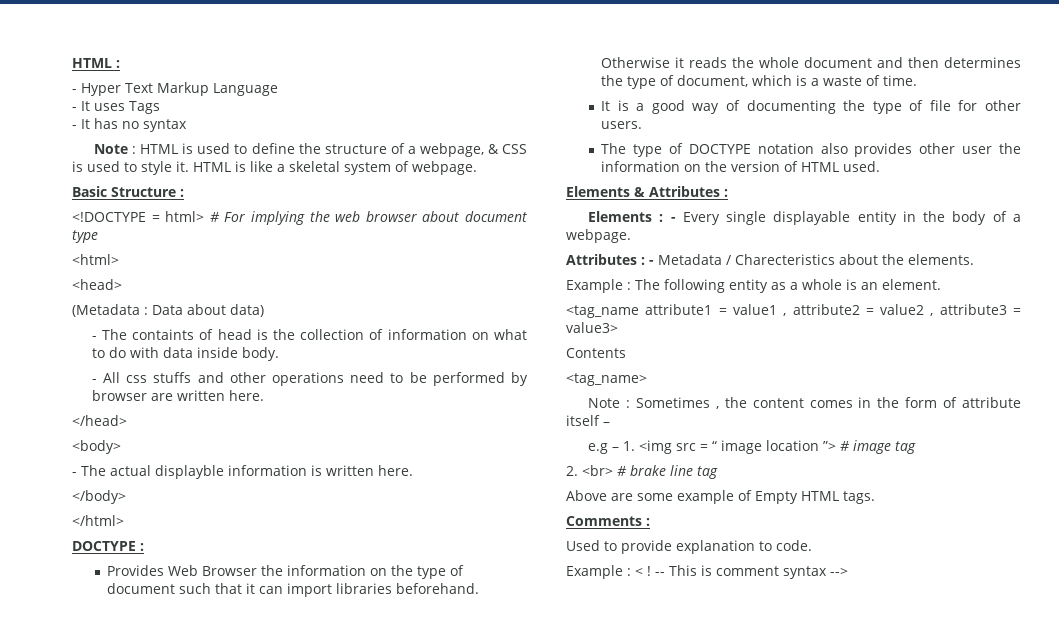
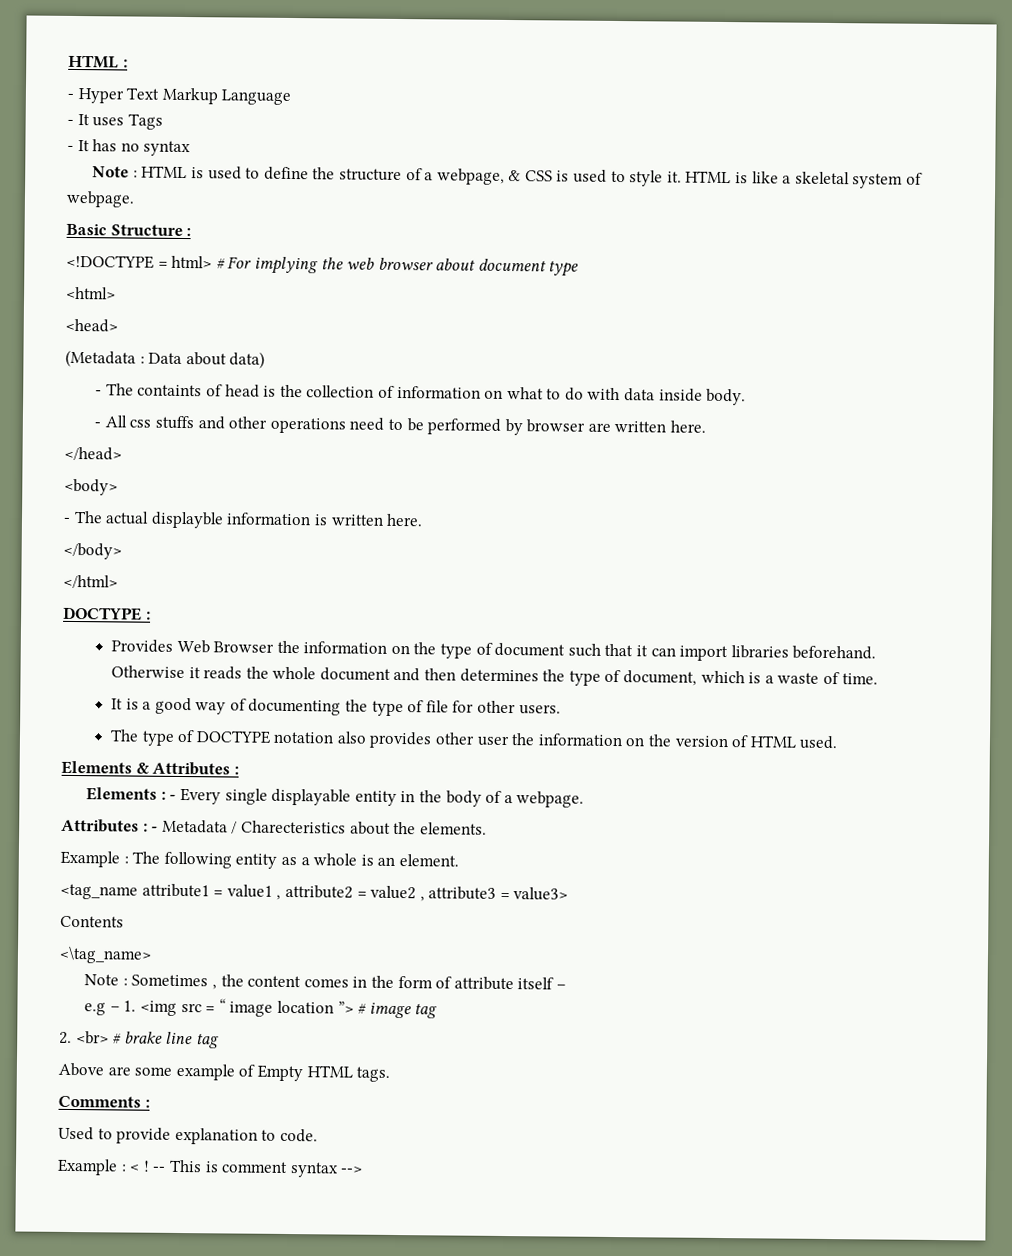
- <tag_name>
+ <\tag_name>

